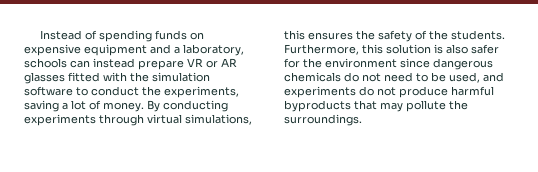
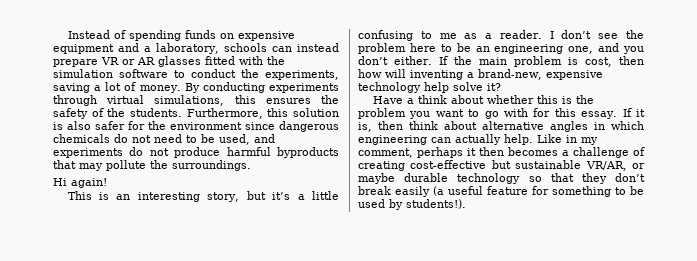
+ Hi again!
+ This is an interesting story, but it’s a little confusing to me as a reader. I don’t see the problem here to be an engineering one, and you don’t either. If the main problem is cost, then how will inventing a brand-new, expensive technology help solve it?
+ Have a think about whether this is the problem you want to go with for this essay. If it is, then think about alternative angles in which engineering can actually help. Like in my comment, perhaps it then becomes a challenge of creating cost-effective but sustainable VR/AR, or maybe durable technology so that they don’t break easily (a useful feature for something to be used by students!).

